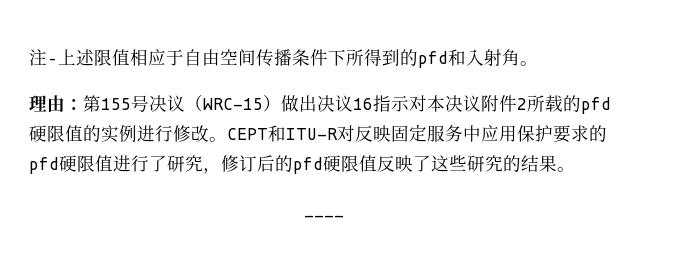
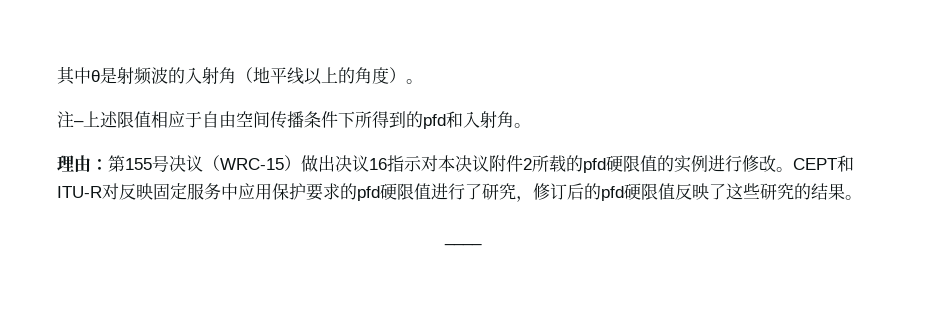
+ 其中θ是射频波的入射角（地平线以上的角度）。

